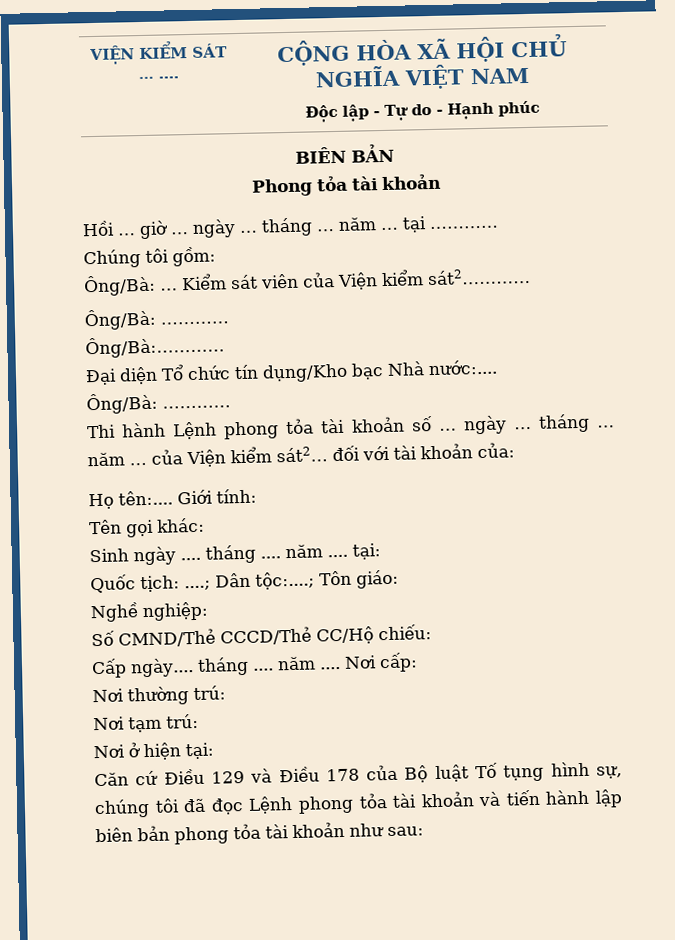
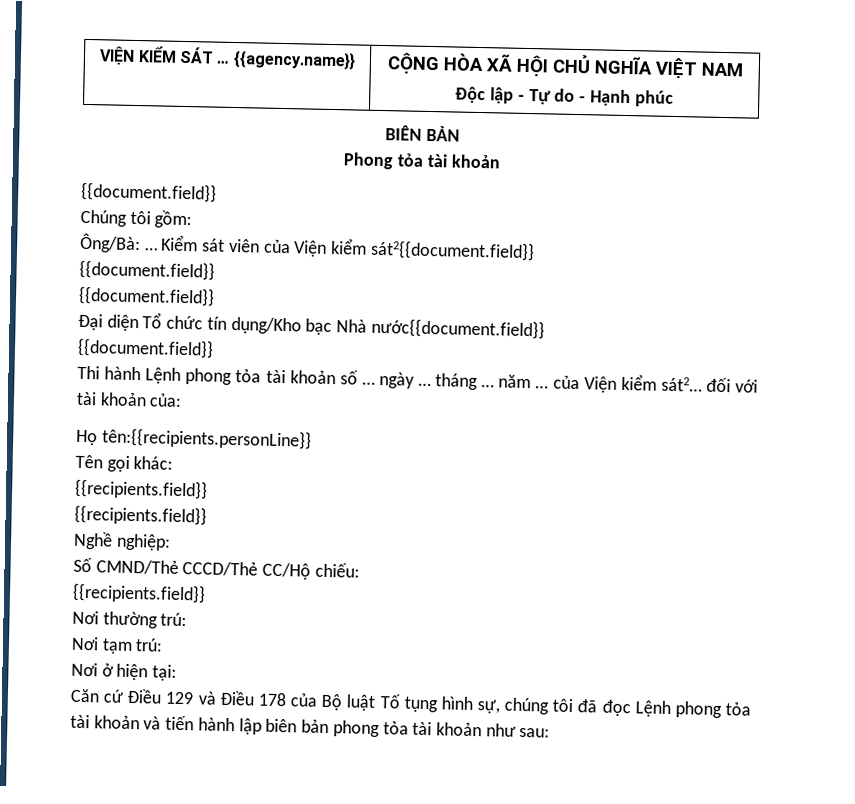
- VIỆN KIỂM SÁT … .... | CỘNG HÒA XÃ HỘI CHỦ NGHĨA VIỆT NAM
+ VIỆN KIỂM SÁT … {{agency.name}} | CỘNG HÒA XÃ HỘI CHỦ NGHĨA VIỆT NAM
  Phong tỏa tài khoản
- Hồi … giờ … ngày … tháng … năm … tại …………
+ {{document.field}}
- Kiểm sát viên của Viện kiểm sát2…………
- Ông/Bà: …………
- Ông/Bà:…………
+ Kiểm sát viên của Viện kiểm sát2{{document.field}}
+ {{document.field}}
+ {{document.field}}
- Đại diện Tổ chức tín dụng/Kho bạc Nhà nước:....
- Ông/Bà: …………
+ Đại diện Tổ chức tín dụng/Kho bạc Nhà nước{{document.field}}
+ {{document.field}}
- Họ tên:.... Giới tính:
+ Họ tên:{{recipients.personLine}}
  Tên gọi khác:
- Sinh ngày .... tháng .... năm .... tại:
- Quốc tịch: ....; Dân tộc:....; Tôn giáo:
+ {{recipients.field}}
+ {{recipients.field}}
  Số CMND/Thẻ CCCD/Thẻ CC/Hộ chiếu:
- Cấp ngày.... tháng .... năm .... Nơi cấp:
+ {{recipients.field}}

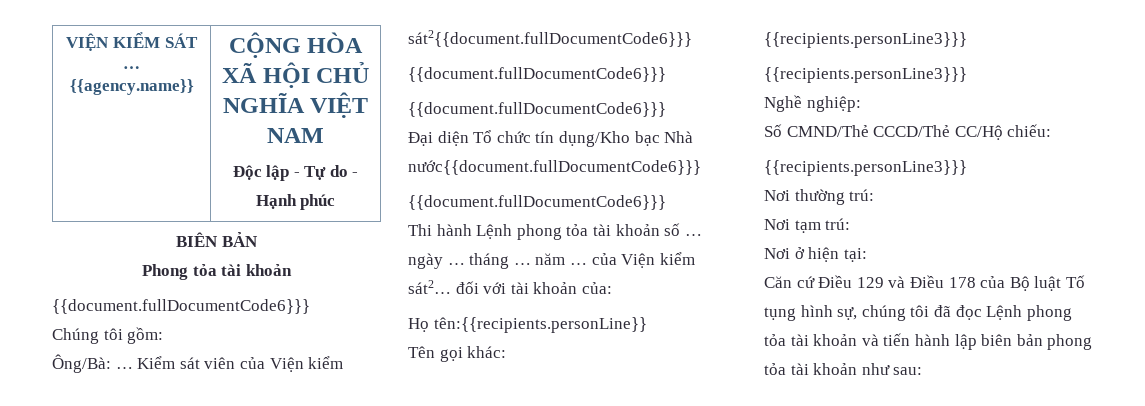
  Phong tỏa tài khoản
- {{document.field}}
+ {{document.fullDocumentCode6}}}
- Kiểm sát viên của Viện kiểm sát2{{document.field}}
- {{document.field}}
- {{document.field}}
+ Kiểm sát viên của Viện kiểm sát2{{document.fullDocumentCode6}}}
+ {{document.fullDocumentCode6}}}
+ {{document.fullDocumentCode6}}}
- Đại diện Tổ chức tín dụng/Kho bạc Nhà nước{{document.field}}
- {{document.field}}
+ Đại diện Tổ chức tín dụng/Kho bạc Nhà nước{{document.fullDocumentCode6}}}
+ {{document.fullDocumentCode6}}}
  Tên gọi khác:
- {{recipients.field}}
- {{recipients.field}}
+ {{recipients.personLine3}}}
+ {{recipients.personLine3}}}
  Số CMND/Thẻ CCCD/Thẻ CC/Hộ chiếu:
- {{recipients.field}}
+ {{recipients.personLine3}}}

